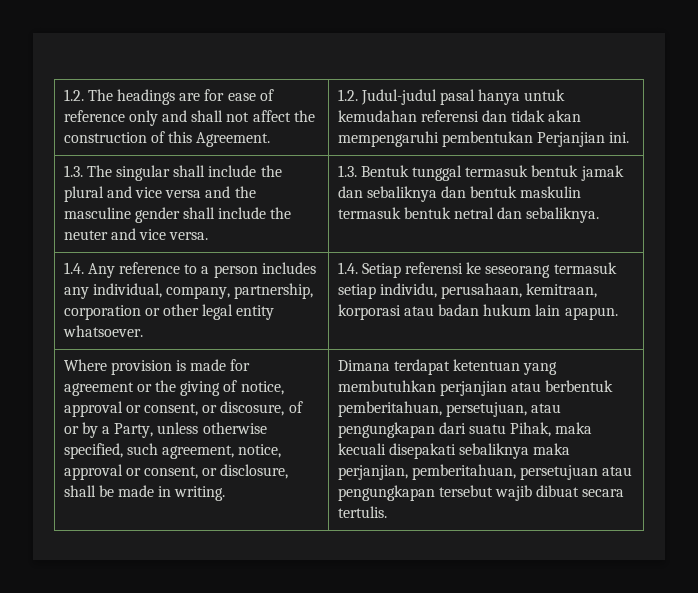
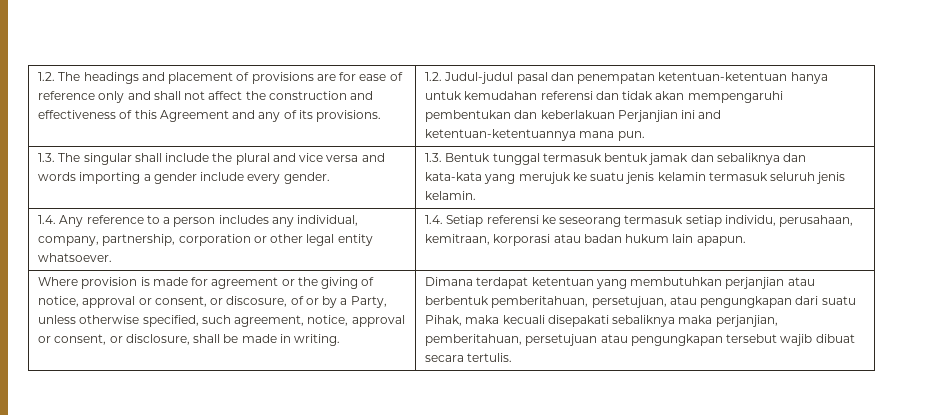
- 1.2. The headings are for ease of reference only and shall not affect the construction of this Agreement.
+ 1.2. The headings and placement of provisions are for ease of reference only and shall not affect the construction and effectiveness of this Agreement and any of its provisions.
- 1.2. Judul-judul pasal hanya untuk kemudahan referensi dan tidak akan mempengaruhi pembentukan Perjanjian ini.
+ 1.2. Judul-judul pasal dan penempatan ketentuan-ketentuan hanya untuk kemudahan referensi dan tidak akan mempengaruhi pembentukan dan keberlakuan Perjanjian ini and ketentuan-ketentuannya mana pun.
- 1.3. The singular shall include the plural and vice versa and the masculine gender shall include the neuter and vice versa. | 1.3. Bentuk tunggal termasuk bentuk jamak dan sebaliknya dan bentuk maskulin termasuk bentuk netral dan sebaliknya.
+ 1.3. The singular shall include the plural and vice versa and words importing a gender include every gender. | 1.3. Bentuk tunggal termasuk bentuk jamak dan sebaliknya dan kata-kata yang merujuk ke suatu jenis kelamin termasuk seluruh jenis kelamin.

